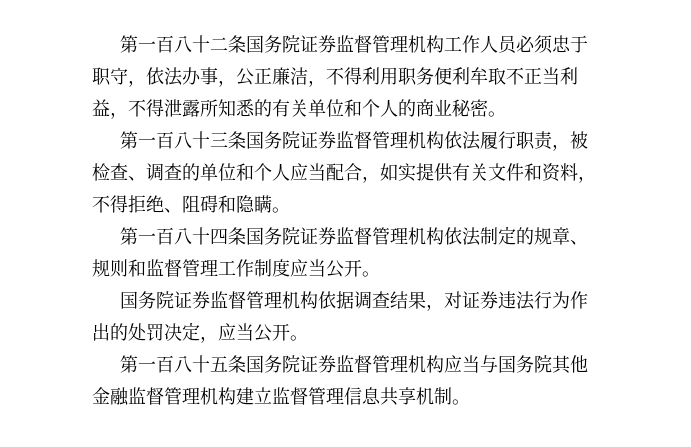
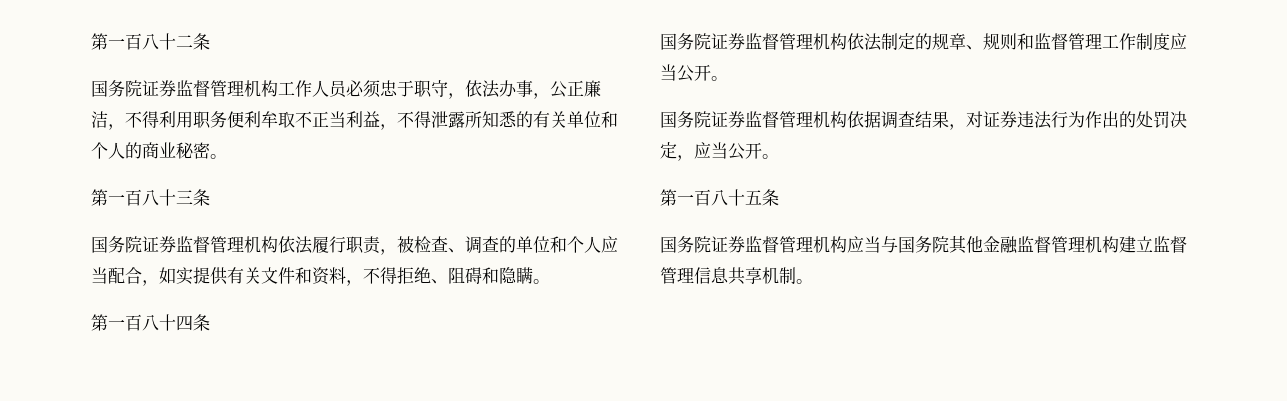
- 第一百八十二条国务院证券监督管理机构工作人员必须忠于职守，依法办事，公正廉洁，不得利用职务便利牟取不正当利益，不得泄露所知悉的有关单位和个人的商业秘密。
+ 第一百八十二条
+ 国务院证券监督管理机构工作人员必须忠于职守，依法办事，公正廉洁，不得利用职务便利牟取不正当利益，不得泄露所知悉的有关单位和个人的商业秘密。
- 第一百八十三条国务院证券监督管理机构依法履行职责，被检查、调查的单位和个人应当配合，如实提供有关文件和资料，不得拒绝、阻碍和隐瞒。
+ 第一百八十三条
+ 国务院证券监督管理机构依法履行职责，被检查、调查的单位和个人应当配合，如实提供有关文件和资料，不得拒绝、阻碍和隐瞒。
- 第一百八十四条国务院证券监督管理机构依法制定的规章、规则和监督管理工作制度应当公开。
+ 第一百八十四条
+ 国务院证券监督管理机构依法制定的规章、规则和监督管理工作制度应当公开。
- 第一百八十五条国务院证券监督管理机构应当与国务院其他金融监督管理机构建立监督管理信息共享机制。
+ 第一百八十五条
+ 国务院证券监督管理机构应当与国务院其他金融监督管理机构建立监督管理信息共享机制。

